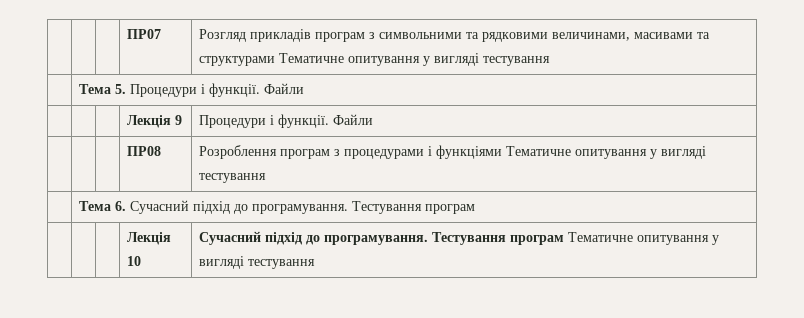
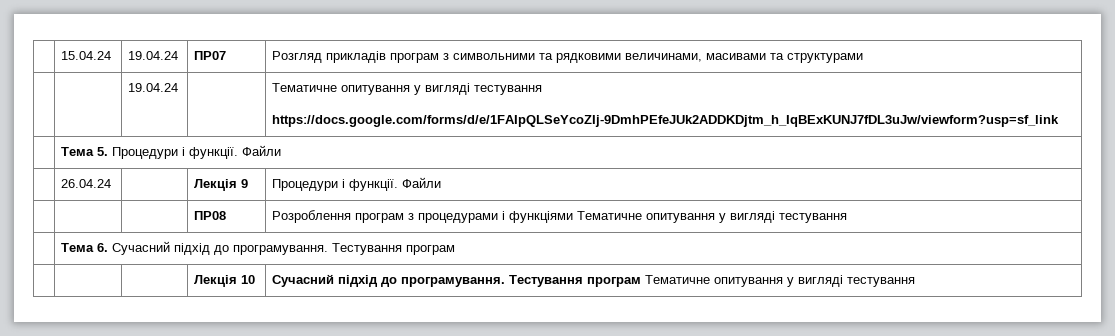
- | | | ПР07 | Розгляд прикладів програм з символьними та рядковими величинами, масивами та структурами Тематичне опитування у вигляді тестування
+ | 15.04.24 | 19.04.24 | ПР07 | Розгляд прикладів програм з символьними та рядковими величинами, масивами та структурами
+ | | 19.04.24 | | Тематичне опитування у вигляді тестування
+ https://docs.google.com/forms/d/e/1FAIpQLSeYcoZIj-9DmhPEfeJUk2ADDKDjtm_h_IqBExKUNJ7fDL3uJw/viewform?usp=sf_link
- | | | Лекція 9 | Процедури і функції. Файли
+ | 26.04.24 | | Лекція 9 | Процедури і функції. Файли

